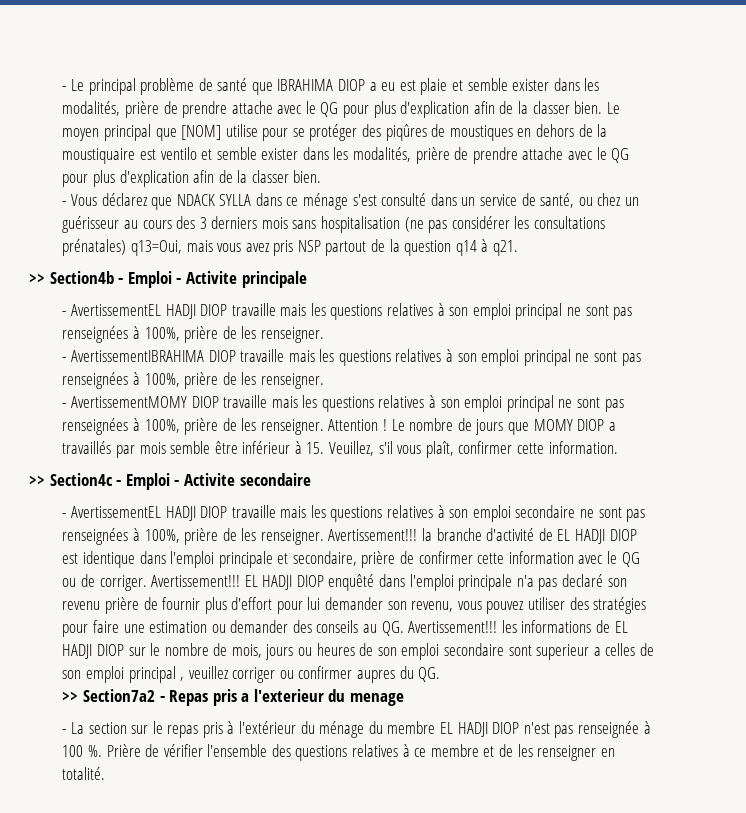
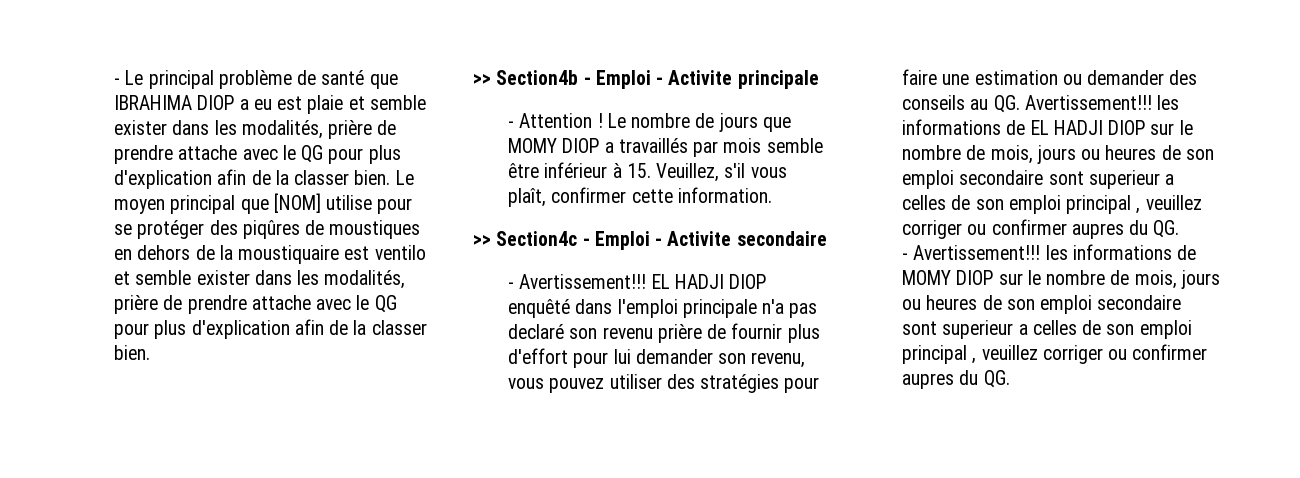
- - Vous déclarez que NDACK SYLLA dans ce ménage s'est consulté dans un service de santé, ou chez un guérisseur au cours des 3 derniers mois sans hospitalisation (ne pas considérer les consultations prénatales) q13=Oui, mais vous avez pris NSP partout de la question q14 à q21.
- - AvertissementEL HADJI DIOP travaille mais les questions relatives à son emploi principal ne sont pas renseignées à 100%, prière de les renseigner.
- - AvertissementIBRAHIMA DIOP travaille mais les questions relatives à son emploi principal ne sont pas renseignées à 100%, prière de les renseigner.
- - AvertissementMOMY DIOP travaille mais les questions relatives à son emploi principal ne sont pas renseignées à 100%, prière de les renseigner. Attention !
+ - Attention !
  >> Section4c - Emploi - Activite secondaire
- - AvertissementEL HADJI DIOP travaille mais les questions relatives à son emploi secondaire ne sont pas renseignées à 100%, prière de les renseigner. Avertissement!!! la branche d'activité de EL HADJI DIOP est identique dans l'emploi principale et secondaire, prière de confirmer cette information avec le QG ou de corriger. Avertissement!!!
+ - Avertissement!!!
- >> Section7a2 - Repas pris a l'exterieur du menage
- - La section sur le repas pris à l'extérieur du ménage du membre EL HADJI DIOP n'est pas renseignée à 100 %. Prière de vérifier l'ensemble des questions relatives à ce membre et de les renseigner en totalité.
+ - Avertissement!!! les informations de MOMY DIOP sur le nombre de mois, jours ou heures de son emploi secondaire sont superieur a celles de son emploi principal , veuillez corriger ou confirmer aupres du QG.

